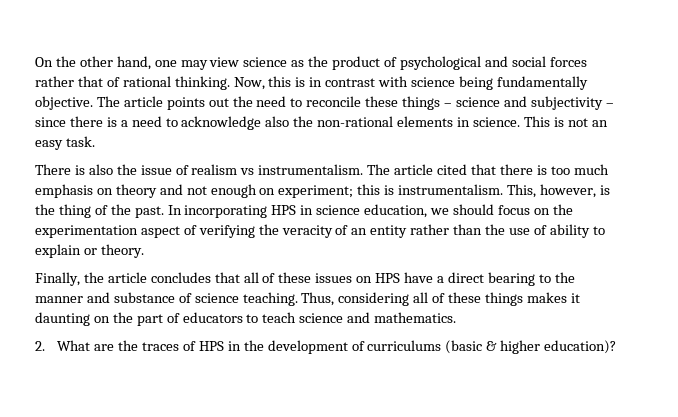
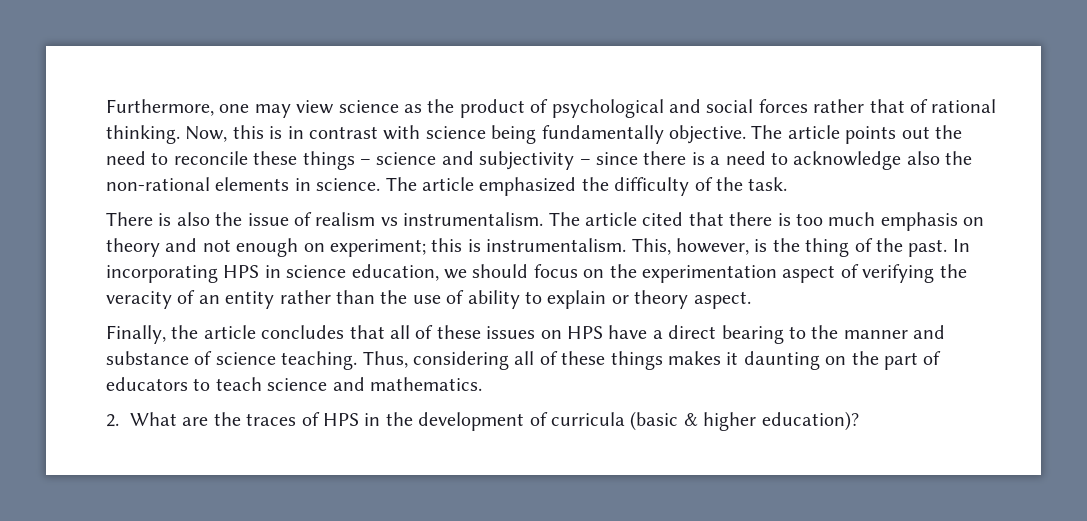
- On the other hand, one may view science as the product of psychological and social forces rather that of rational thinking.
+ Furthermore, one may view science as the product of psychological and social forces rather that of rational thinking.
- This is not an easy task.
+ The article emphasized the difficulty of the task.
- In incorporating HPS in science education, we should focus on the experimentation aspect of verifying the veracity of an entity rather than the use of ability to explain or theory.
+ In incorporating HPS in science education, we should focus on the experimentation aspect of verifying the veracity of an entity rather than the use of ability to explain or theory aspect.
- 2. What are the traces of HPS in the development of curriculums (basic & higher education)?
+ 2. What are the traces of HPS in the development of curricula (basic & higher education)?

